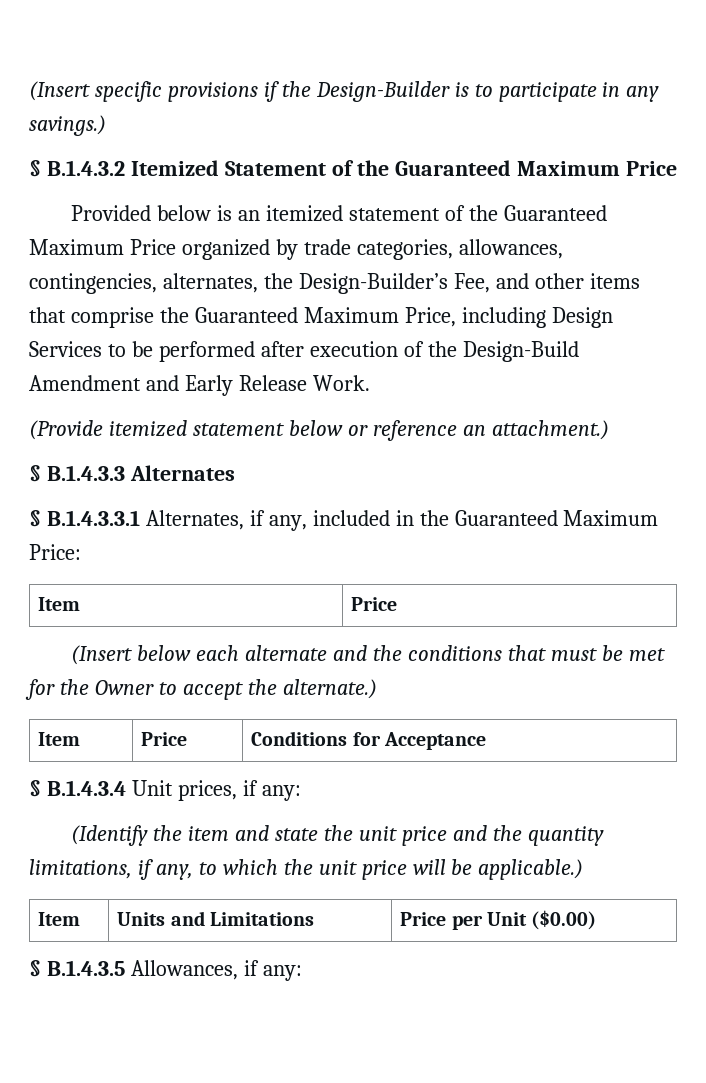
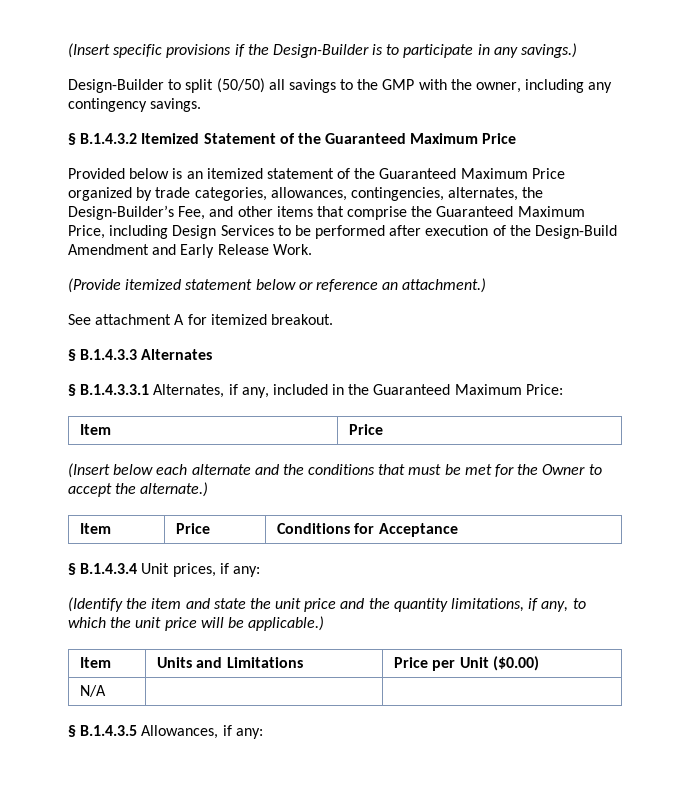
+ Design-Builder to split (50/50) all savings to the GMP with the owner, including any contingency savings.
+ See attachment A for itemized breakout.
+ N/A | |

